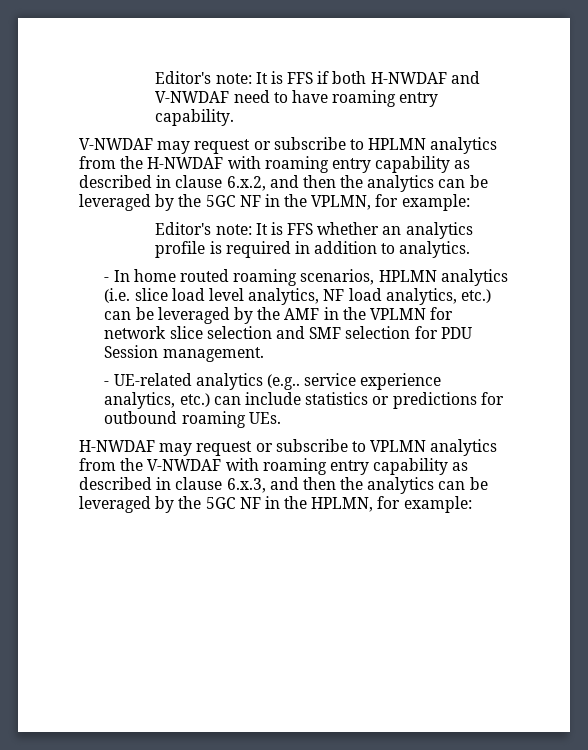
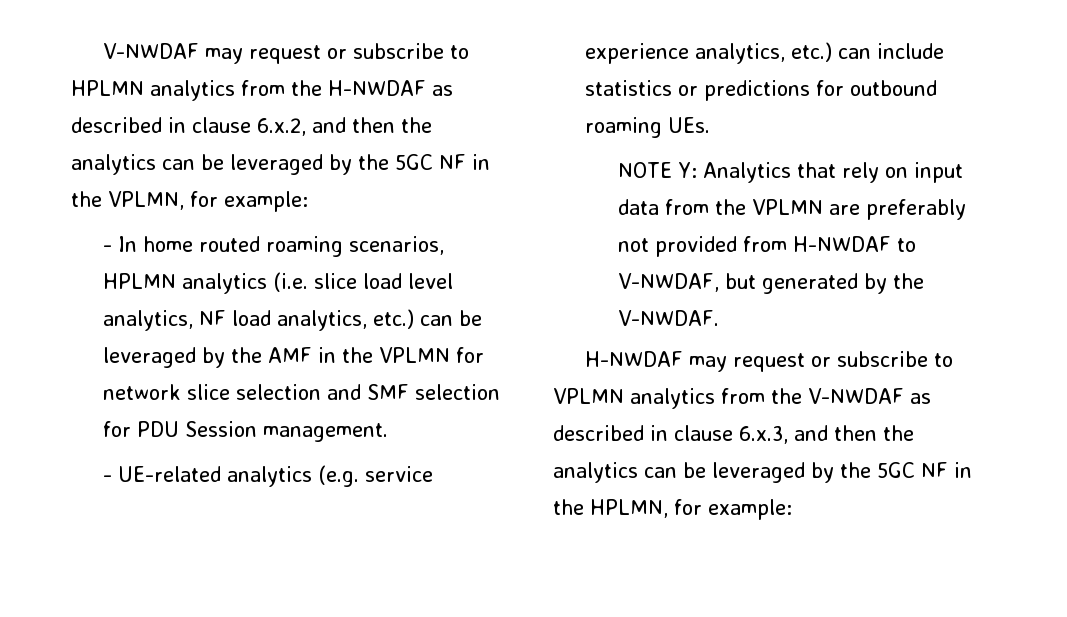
- Editor's note: It is FFS if both H-NWDAF and V-NWDAF need to have roaming entry capability.
- V-NWDAF may request or subscribe to HPLMN analytics from the H-NWDAF with roaming entry capability as described in clause 6.x.2, and then the analytics can be leveraged by the 5GC NF in the VPLMN, for example:
+ V-NWDAF may request or subscribe to HPLMN analytics from the H-NWDAF as described in clause 6.x.2, and then the analytics can be leveraged by the 5GC NF in the VPLMN, for example:
- Editor's note: It is FFS whether an analytics profile is required in addition to analytics.
- - UE-related analytics (e.g.. service experience analytics, etc.) can include statistics or predictions for outbound roaming UEs.
+ - UE-related analytics (e.g. service experience analytics, etc.) can include statistics or predictions for outbound roaming UEs.
+ NOTE Y: Analytics that rely on input data from the VPLMN are preferably not provided from H-NWDAF to V-NWDAF, but generated by the V-NWDAF.
- H-NWDAF may request or subscribe to VPLMN analytics from the V-NWDAF with roaming entry capability as described in clause 6.x.3, and then the analytics can be leveraged by the 5GC NF in the HPLMN, for example:
+ H-NWDAF may request or subscribe to VPLMN analytics from the V-NWDAF as described in clause 6.x.3, and then the analytics can be leveraged by the 5GC NF in the HPLMN, for example:

